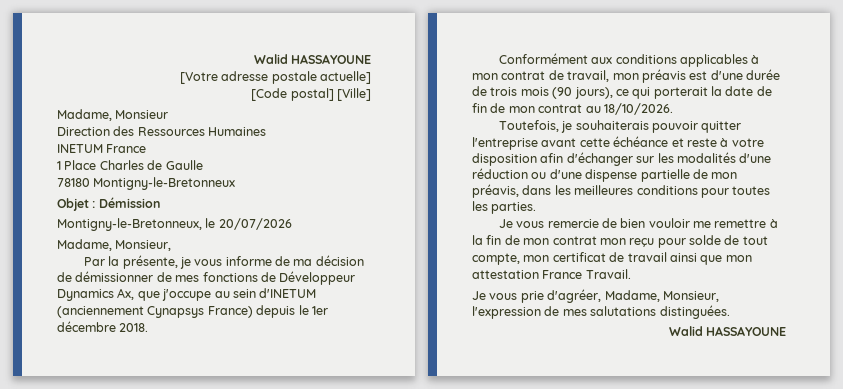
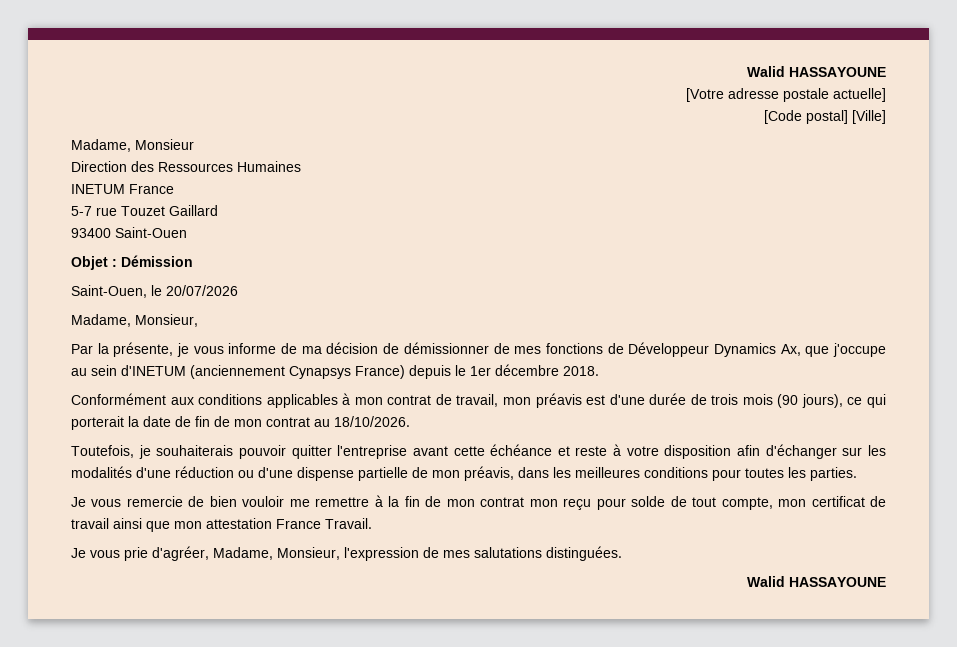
- 1 Place Charles de Gaulle
- 78180 Montigny-le-Bretonneux
+ 5-7 rue Touzet Gaillard
+ 93400 Saint-Ouen
- Montigny-le-Bretonneux, le 20/07/2026
+ Saint-Ouen, le 20/07/2026

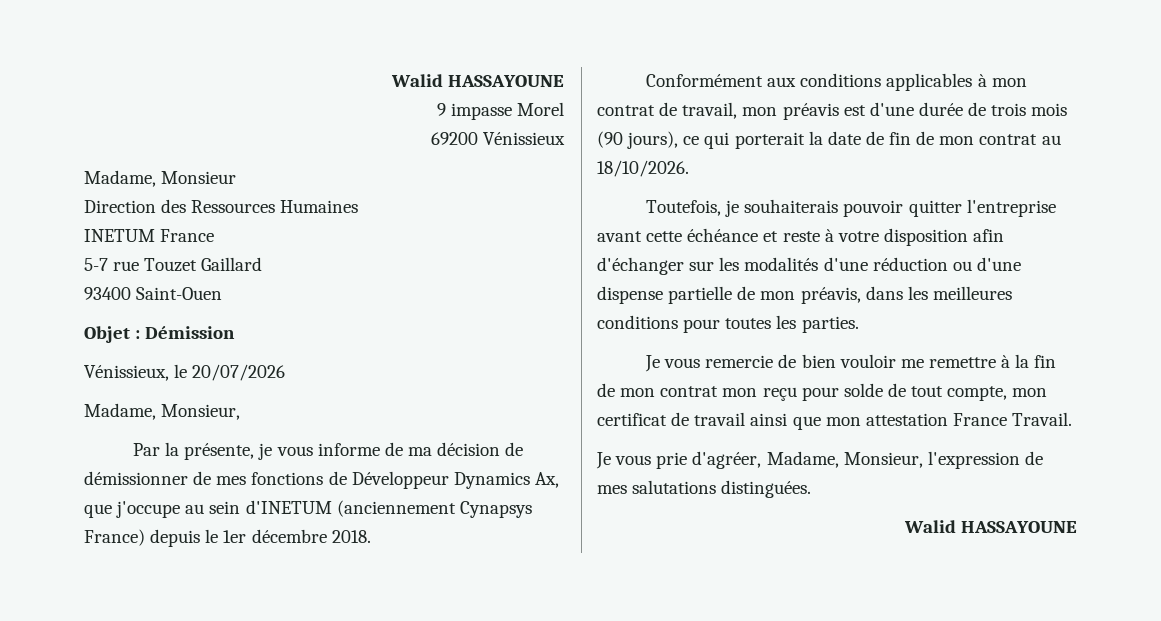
- [Votre adresse postale actuelle]
- [Code postal] [Ville]
+ 9 impasse Morel
+ 69200 Vénissieux
- Saint-Ouen, le 20/07/2026
+ Vénissieux, le 20/07/2026

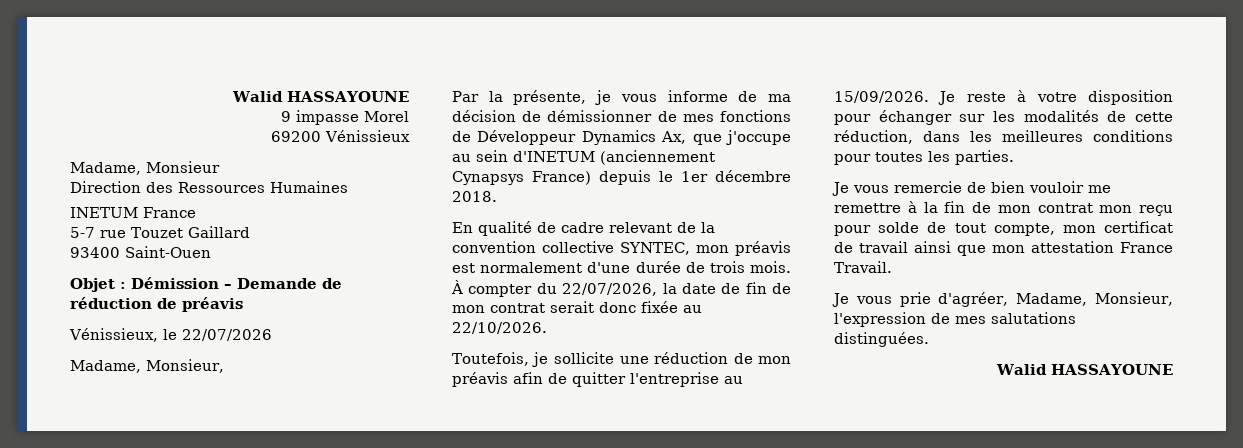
- Objet : Démission
+ Objet : Démission – Demande de réduction de préavis
- Vénissieux, le 20/07/2026
+ Vénissieux, le 22/07/2026
- Conformément aux conditions applicables à mon contrat de travail, mon préavis est d'une durée de trois mois (90 jours), ce qui porterait la date de fin de mon contrat au 18/10/2026.
- Toutefois, je souhaiterais pouvoir quitter l'entreprise avant cette échéance et reste à votre disposition afin d'échanger sur les modalités d'une réduction ou d'une dispense partielle de mon préavis, dans les meilleures conditions pour toutes les parties.
+ En qualité de cadre relevant de la convention collective SYNTEC, mon préavis est normalement d'une durée de trois mois. À compter du 22/07/2026, la date de fin de mon contrat serait donc fixée au 22/10/2026.
+ Toutefois, je sollicite une réduction de mon préavis afin de quitter l'entreprise au 15/09/2026. Je reste à votre disposition pour échanger sur les modalités de cette réduction, dans les meilleures conditions pour toutes les parties.

